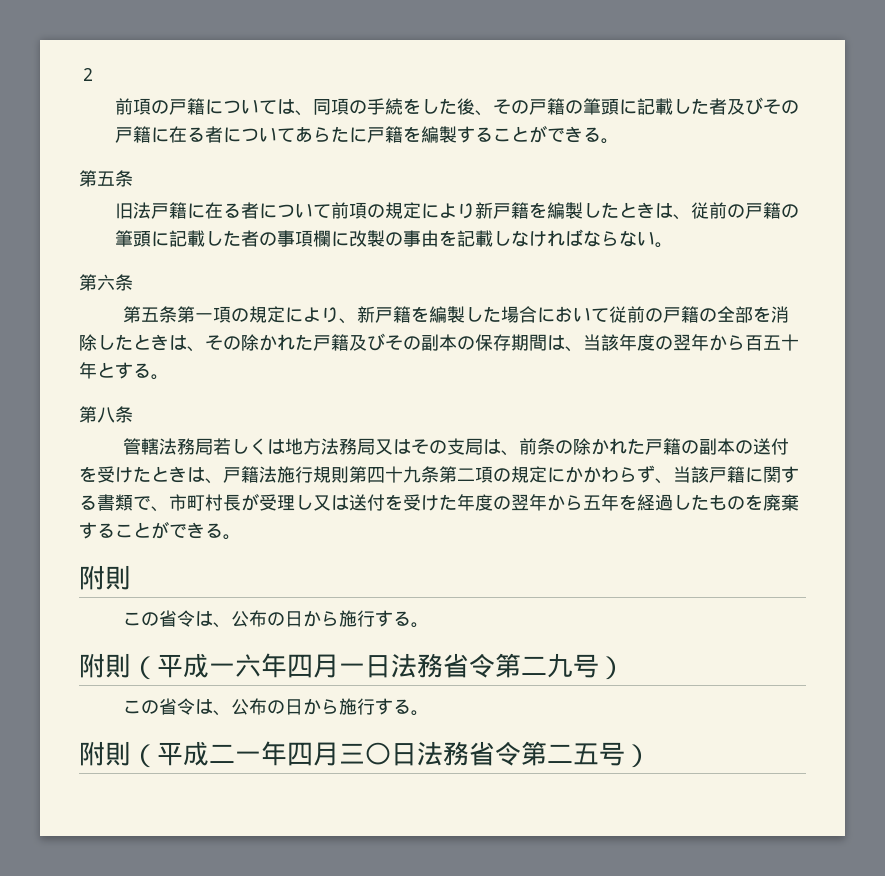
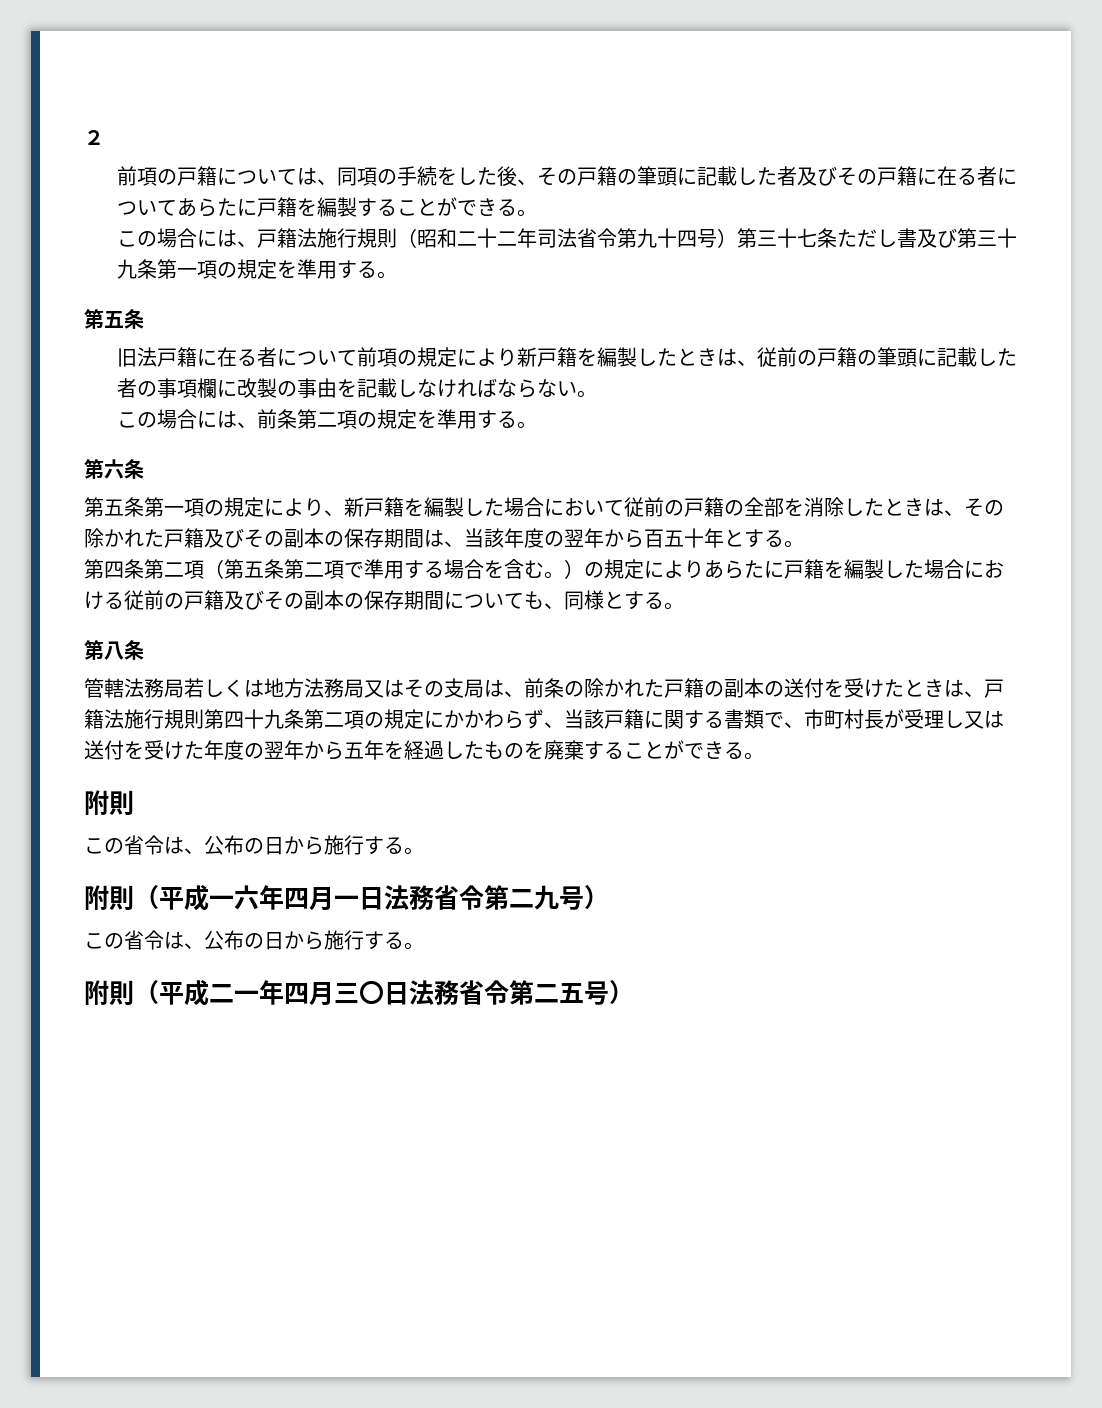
+ この場合には、戸籍法施行規則（昭和二十二年司法省令第九十四号）第三十七条ただし書及び第三十九条第一項の規定を準用する。
+ この場合には、前条第二項の規定を準用する。
+ 第四条第二項（第五条第二項で準用する場合を含む。）の規定によりあらたに戸籍を編製した場合における従前の戸籍及びその副本の保存期間についても、同様とする。

